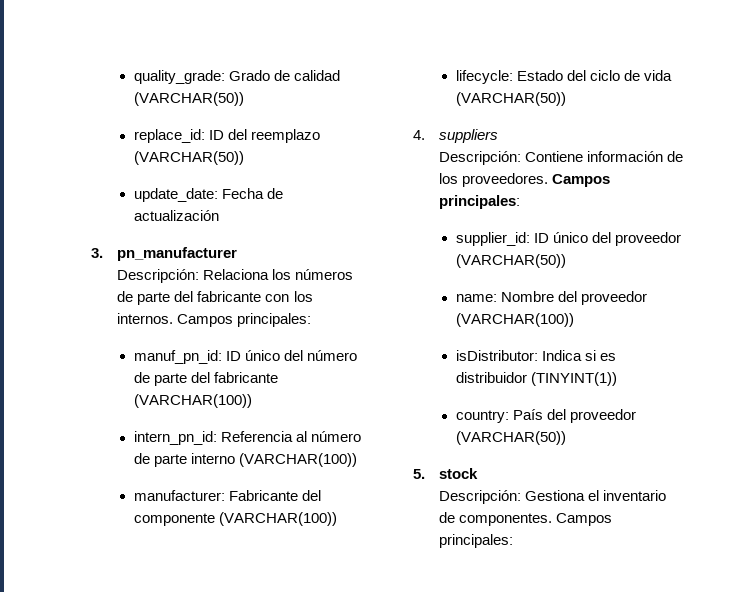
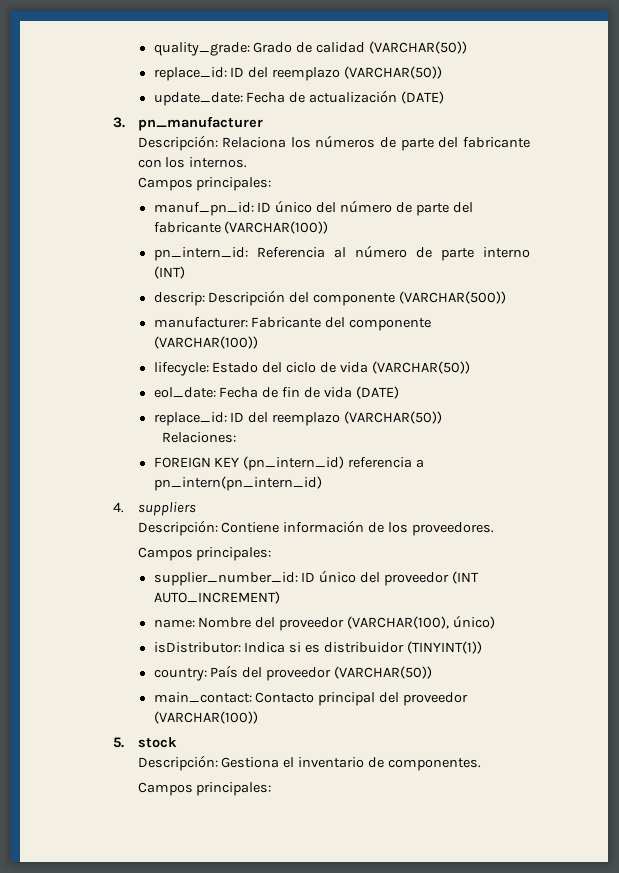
- update_date: Fecha de actualización
+ update_date: Fecha de actualización (DATE)
- Descripción: Relaciona los números de parte del fabricante con los internos. Campos principales:
+ Descripción: Relaciona los números de parte del fabricante con los internos.
+ Campos principales:
- intern_pn_id: Referencia al número de parte interno (VARCHAR(100))
+ pn_intern_id: Referencia al número de parte interno (INT)
+ descrip: Descripción del componente (VARCHAR(500))
+ eol_date: Fecha de fin de vida (DATE)
+ replace_id: ID del reemplazo (VARCHAR(50))
+ Relaciones:
+ FOREIGN KEY (pn_intern_id) referencia a pn_intern(pn_intern_id)
- Descripción: Contiene información de los proveedores. Campos principales:
- supplier_id: ID único del proveedor (VARCHAR(50))
+ Descripción: Contiene información de los proveedores.
+ Campos principales:
+ supplier_number_id: ID único del proveedor (INT AUTO_INCREMENT)
- name: Nombre del proveedor (VARCHAR(100))
+ name: Nombre del proveedor (VARCHAR(100), único)
+ main_contact: Contacto principal del proveedor (VARCHAR(100))
- Descripción: Gestiona el inventario de componentes. Campos principales:
+ Descripción: Gestiona el inventario de componentes.
+ Campos principales:

